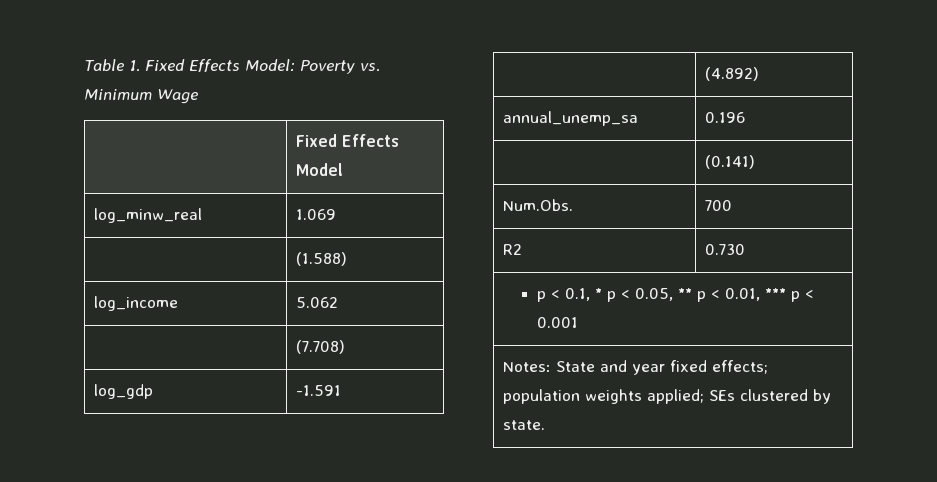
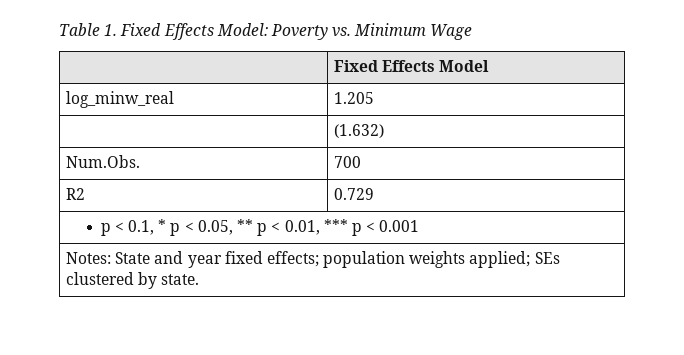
- log_minw_real | 1.069
- | (1.588)
- log_income | 5.062
- | (7.708)
- log_gdp | -1.591
- | (4.892)
- annual_unemp_sa | 0.196
- | (0.141)
+ log_minw_real | 1.205
+ | (1.632)
- R2 | 0.730
+ R2 | 0.729

